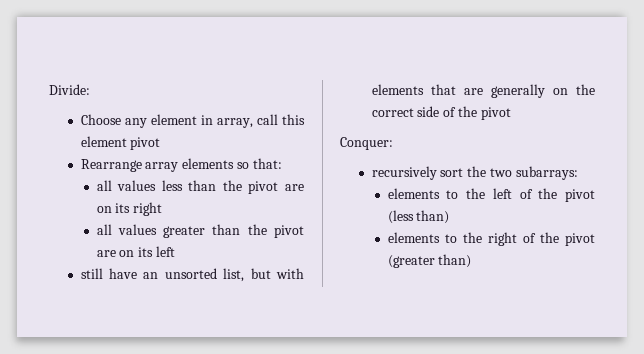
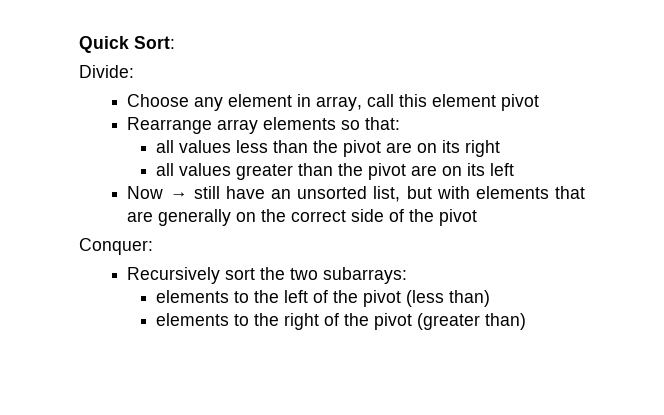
+ Quick Sort:
- still have an unsorted list, but with elements that are generally on the correct side of the pivot
+ Now → still have an unsorted list, but with elements that are generally on the correct side of the pivot
- recursively sort the two subarrays:
+ Recursively sort the two subarrays:

